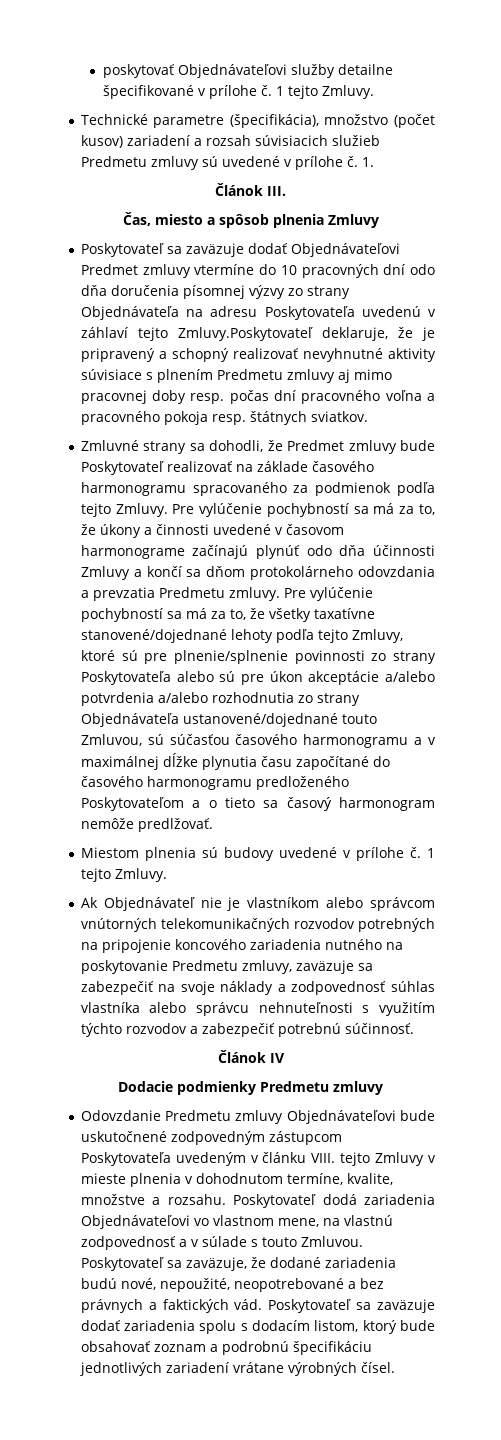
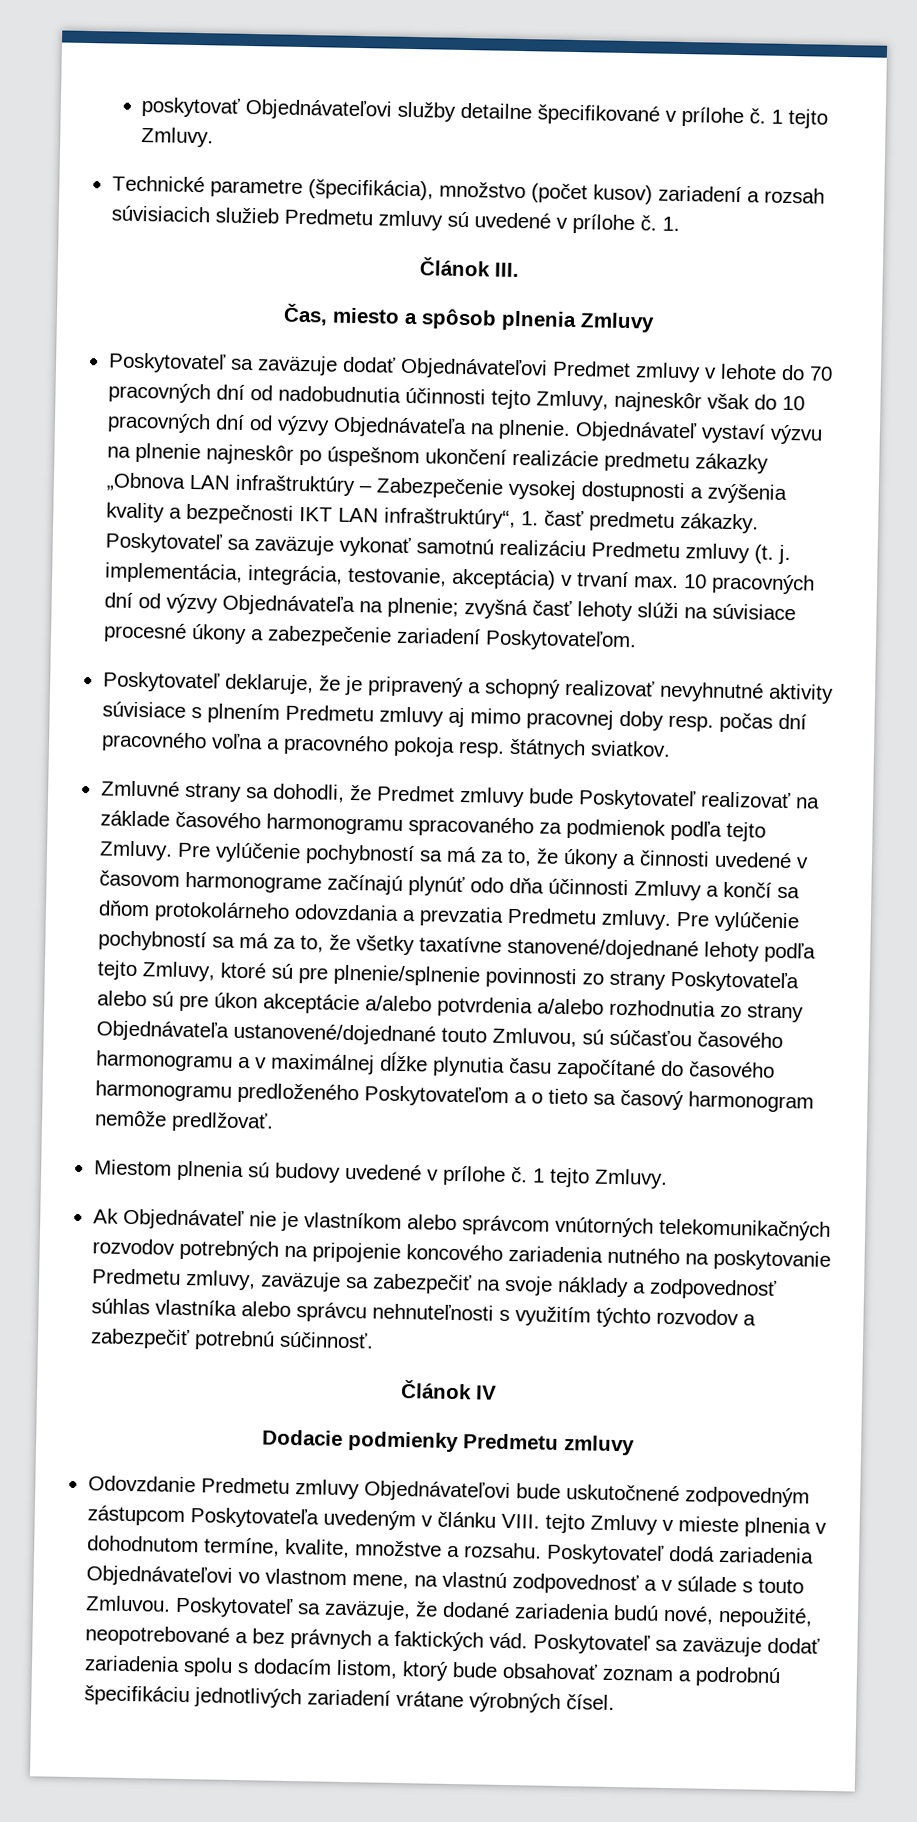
- Poskytovateľ sa zaväzuje dodať Objednávateľovi Predmet zmluvy vtermíne do 10 pracovných dní odo dňa doručenia písomnej výzvy zo strany Objednávateľa na adresu Poskytovateľa uvedenú v záhlaví tejto Zmluvy.Poskytovateľ deklaruje, že je pripravený a schopný realizovať nevyhnutné aktivity súvisiace s plnením Predmetu zmluvy aj mimo pracovnej doby resp. počas dní pracovného voľna a pracovného pokoja resp. štátnych sviatkov.
+ Poskytovateľ sa zaväzuje dodať Objednávateľovi Predmet zmluvy v lehote do 70 pracovných dní od nadobudnutia účinnosti tejto Zmluvy, najneskôr však do 10 pracovných dní od výzvy Objednávateľa na plnenie. Objednávateľ vystaví výzvu na plnenie najneskôr po úspešnom ukončení realizácie predmetu zákazky „Obnova LAN infraštruktúry – Zabezpečenie vysokej dostupnosti a zvýšenia kvality a bezpečnosti IKT LAN infraštruktúry“, 1. časť predmetu zákazky. Poskytovateľ sa zaväzuje vykonať samotnú realizáciu Predmetu zmluvy (t. j. implementácia, integrácia, testovanie, akceptácia) v trvaní max. 10 pracovných dní od výzvy Objednávateľa na plnenie; zvyšná časť lehoty slúži na súvisiace procesné úkony a zabezpečenie zariadení Poskytovateľom.
+ Poskytovateľ deklaruje, že je pripravený a schopný realizovať nevyhnutné aktivity súvisiace s plnením Predmetu zmluvy aj mimo pracovnej doby resp. počas dní pracovného voľna a pracovného pokoja resp. štátnych sviatkov.

